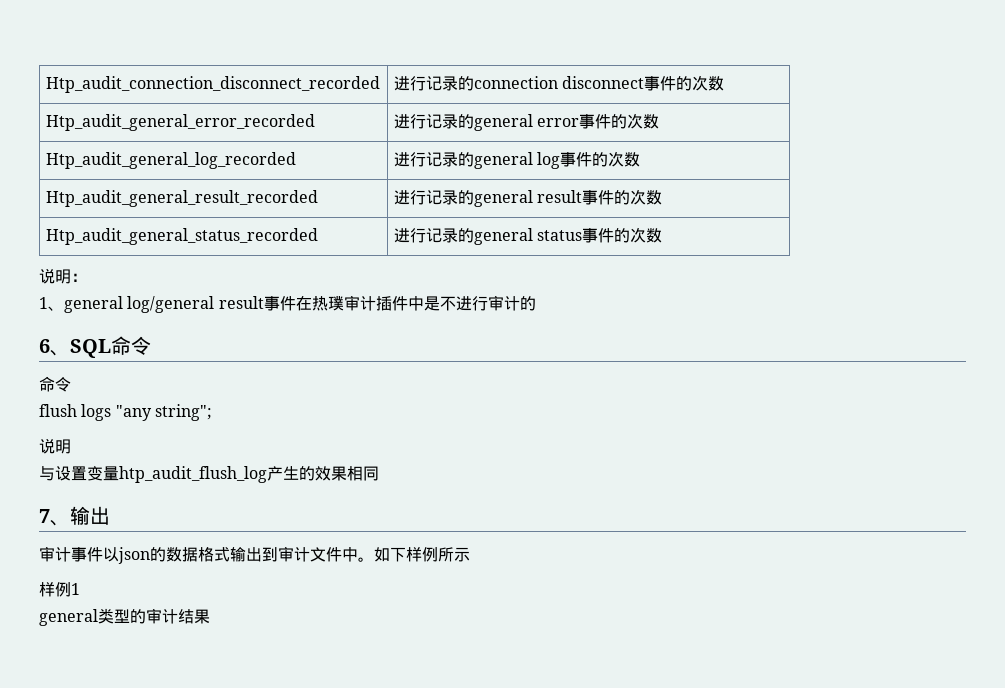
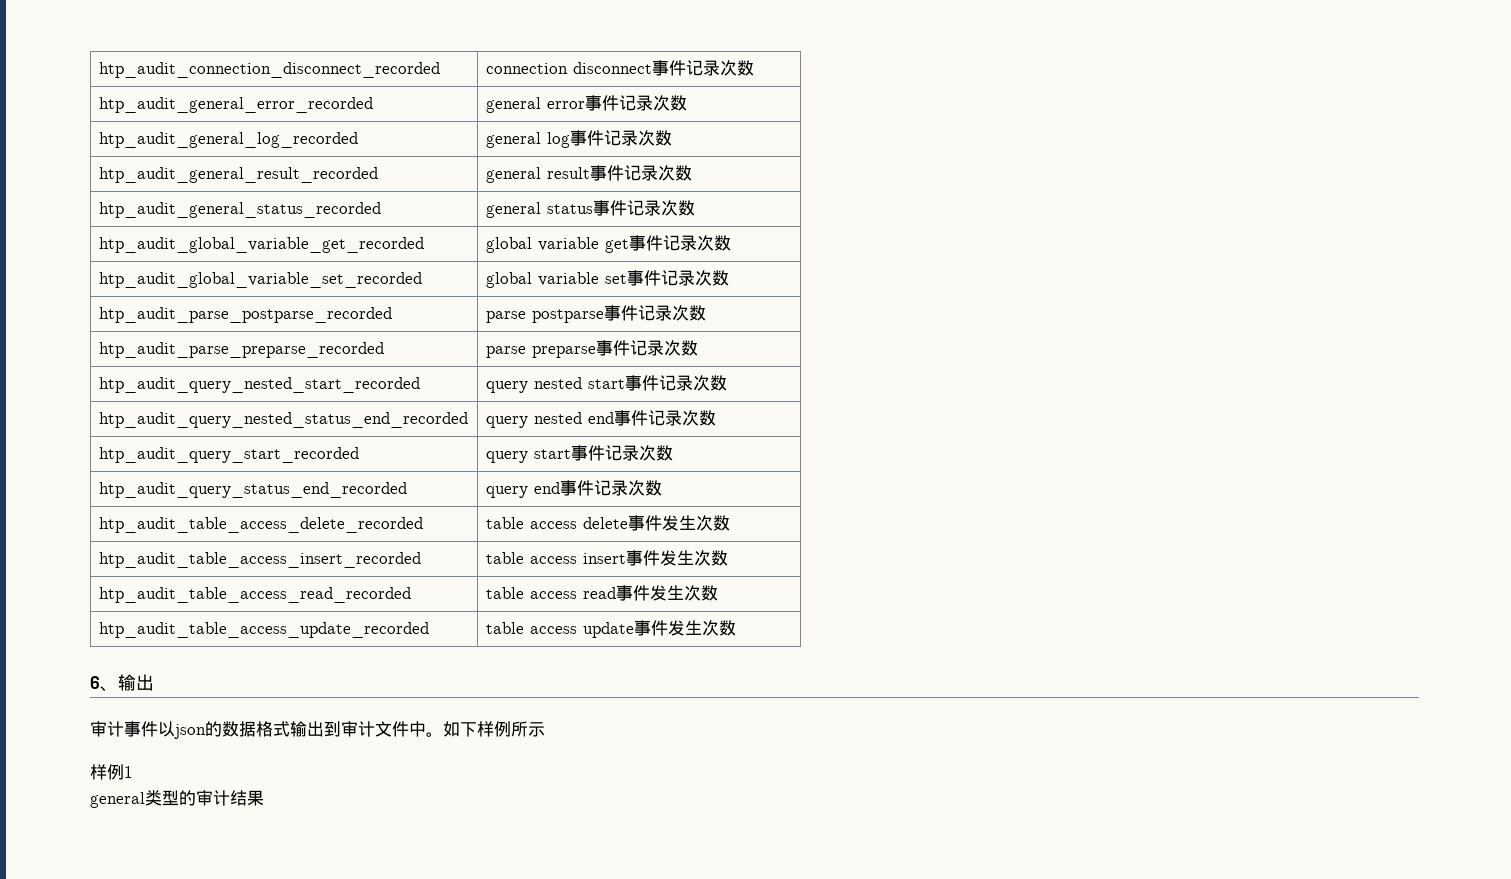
- Htp_audit_connection_disconnect_recorded | 进行记录的connection disconnect事件的次数
- Htp_audit_general_error_recorded | 进行记录的general error事件的次数
- Htp_audit_general_log_recorded | 进行记录的general log事件的次数
- Htp_audit_general_result_recorded | 进行记录的general result事件的次数
- Htp_audit_general_status_recorded | 进行记录的general status事件的次数
- 说明：
- 1、general log/general result事件在热璞审计插件中是不进行审计的
- 6、SQL命令
- 命令
- flush logs "any string";
- 说明
- 与设置变量htp_audit_flush_log产生的效果相同
- 7、输出
+ htp_audit_connection_disconnect_recorded | connection disconnect事件记录次数
+ htp_audit_general_error_recorded | general error事件记录次数
+ htp_audit_general_log_recorded | general log事件记录次数
+ htp_audit_general_result_recorded | general result事件记录次数
+ htp_audit_general_status_recorded | general status事件记录次数
+ htp_audit_global_variable_get_recorded | global variable get事件记录次数
+ htp_audit_global_variable_set_recorded | global variable set事件记录次数
+ htp_audit_parse_postparse_recorded | parse postparse事件记录次数
+ htp_audit_parse_preparse_recorded | parse preparse事件记录次数
+ htp_audit_query_nested_start_recorded | query nested start事件记录次数
+ htp_audit_query_nested_status_end_recorded | query nested end事件记录次数
+ htp_audit_query_start_recorded | query start事件记录次数
+ htp_audit_query_status_end_recorded | query end事件记录次数
+ htp_audit_table_access_delete_recorded | table access delete事件发生次数
+ htp_audit_table_access_insert_recorded | table access insert事件发生次数
+ htp_audit_table_access_read_recorded | table access read事件发生次数
+ htp_audit_table_access_update_recorded | table access update事件发生次数
+ 6、输出

